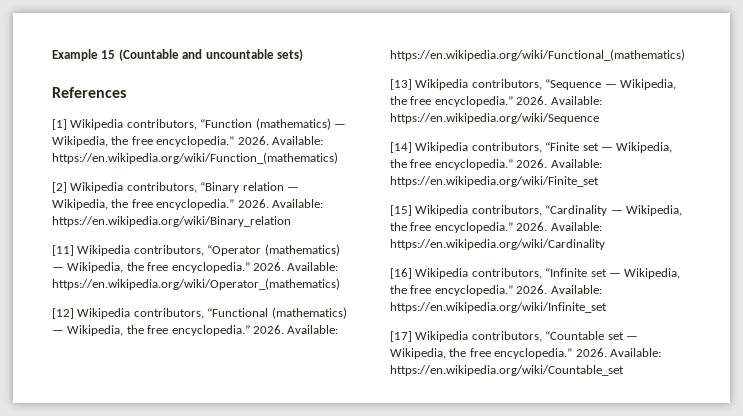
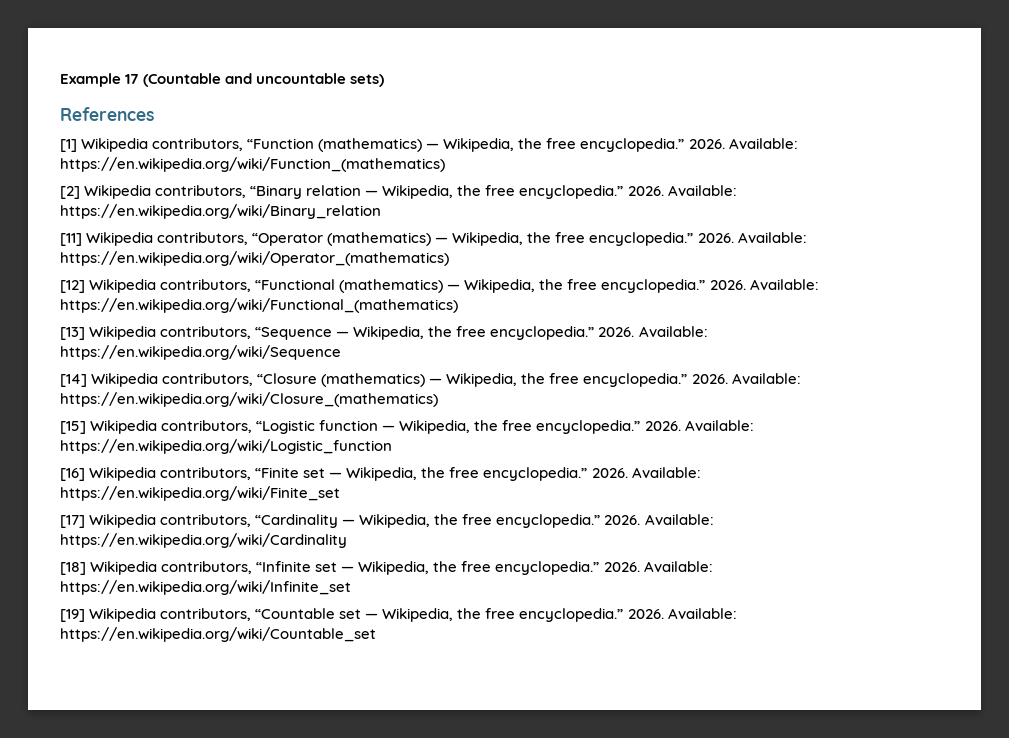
- Example 15 (Countable and uncountable sets)
+ Example 17 (Countable and uncountable sets)
- [14] Wikipedia contributors, “Finite set — Wikipedia, the free encyclopedia.”
+ [14] Wikipedia contributors, “Closure (mathematics) — Wikipedia, the free encyclopedia.” 2026. Available: https://en.wikipedia.org/wiki/Closure_(mathematics)
+ [15] Wikipedia contributors, “Logistic function — Wikipedia, the free encyclopedia.” 2026. Available: https://en.wikipedia.org/wiki/Logistic_function
+ [16] Wikipedia contributors, “Finite set — Wikipedia, the free encyclopedia.”
- [15] Wikipedia contributors, “Cardinality — Wikipedia, the free encyclopedia.”
+ [17] Wikipedia contributors, “Cardinality — Wikipedia, the free encyclopedia.”
- [16] Wikipedia contributors, “Infinite set — Wikipedia, the free encyclopedia.”
+ [18] Wikipedia contributors, “Infinite set — Wikipedia, the free encyclopedia.”
- [17] Wikipedia contributors, “Countable set — Wikipedia, the free encyclopedia.”
+ [19] Wikipedia contributors, “Countable set — Wikipedia, the free encyclopedia.”

